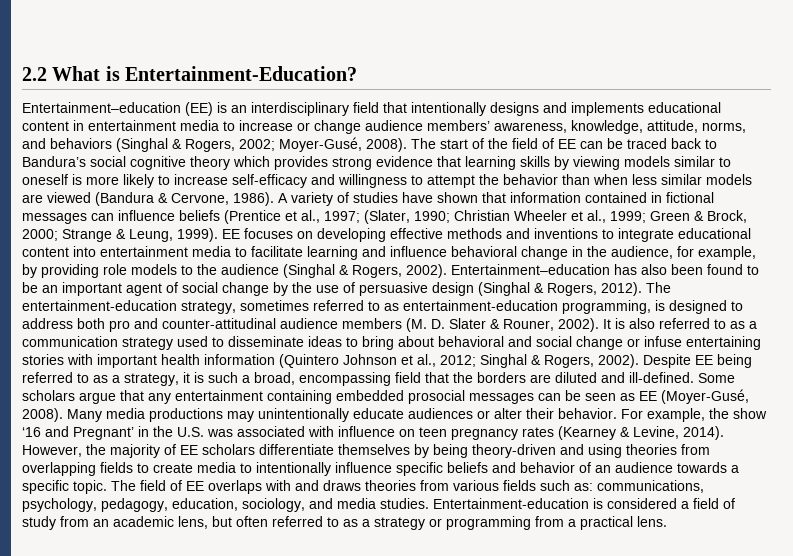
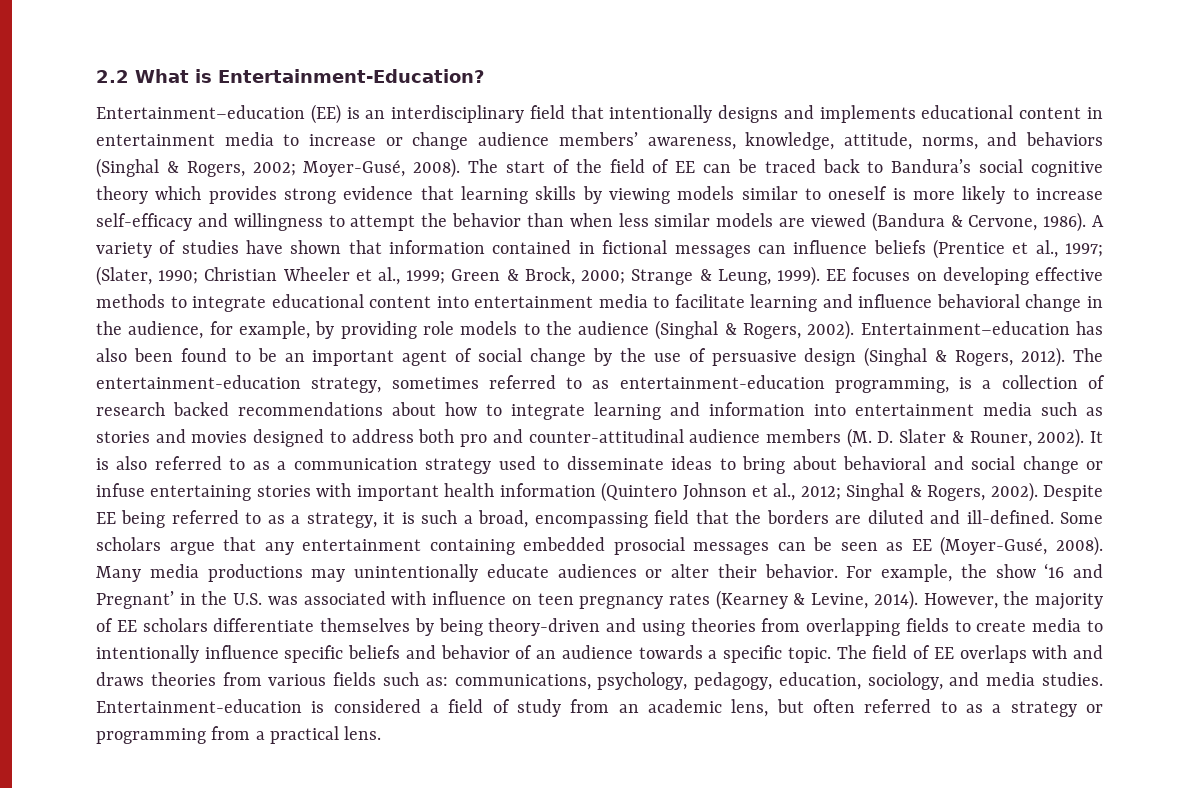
- EE focuses on developing effective methods and inventions to integrate educational content into entertainment media to facilitate learning and influence behavioral change in the audience, for example, by providing role models to the audience (Singhal & Rogers, 2002).
+ EE focuses on developing effective methods to integrate educational content into entertainment media to facilitate learning and influence behavioral change in the audience, for example, by providing role models to the audience (Singhal & Rogers, 2002).
- The entertainment-education strategy, sometimes referred to as entertainment-education programming, is designed to address both pro and counter-attitudinal audience members (M. D. Slater & Rouner, 2002).
+ The entertainment-education strategy, sometimes referred to as entertainment-education programming, is a collection of research backed recommendations about how to integrate learning and information into entertainment media such as stories and movies designed to address both pro and counter-attitudinal audience members (M. D. Slater & Rouner, 2002).

